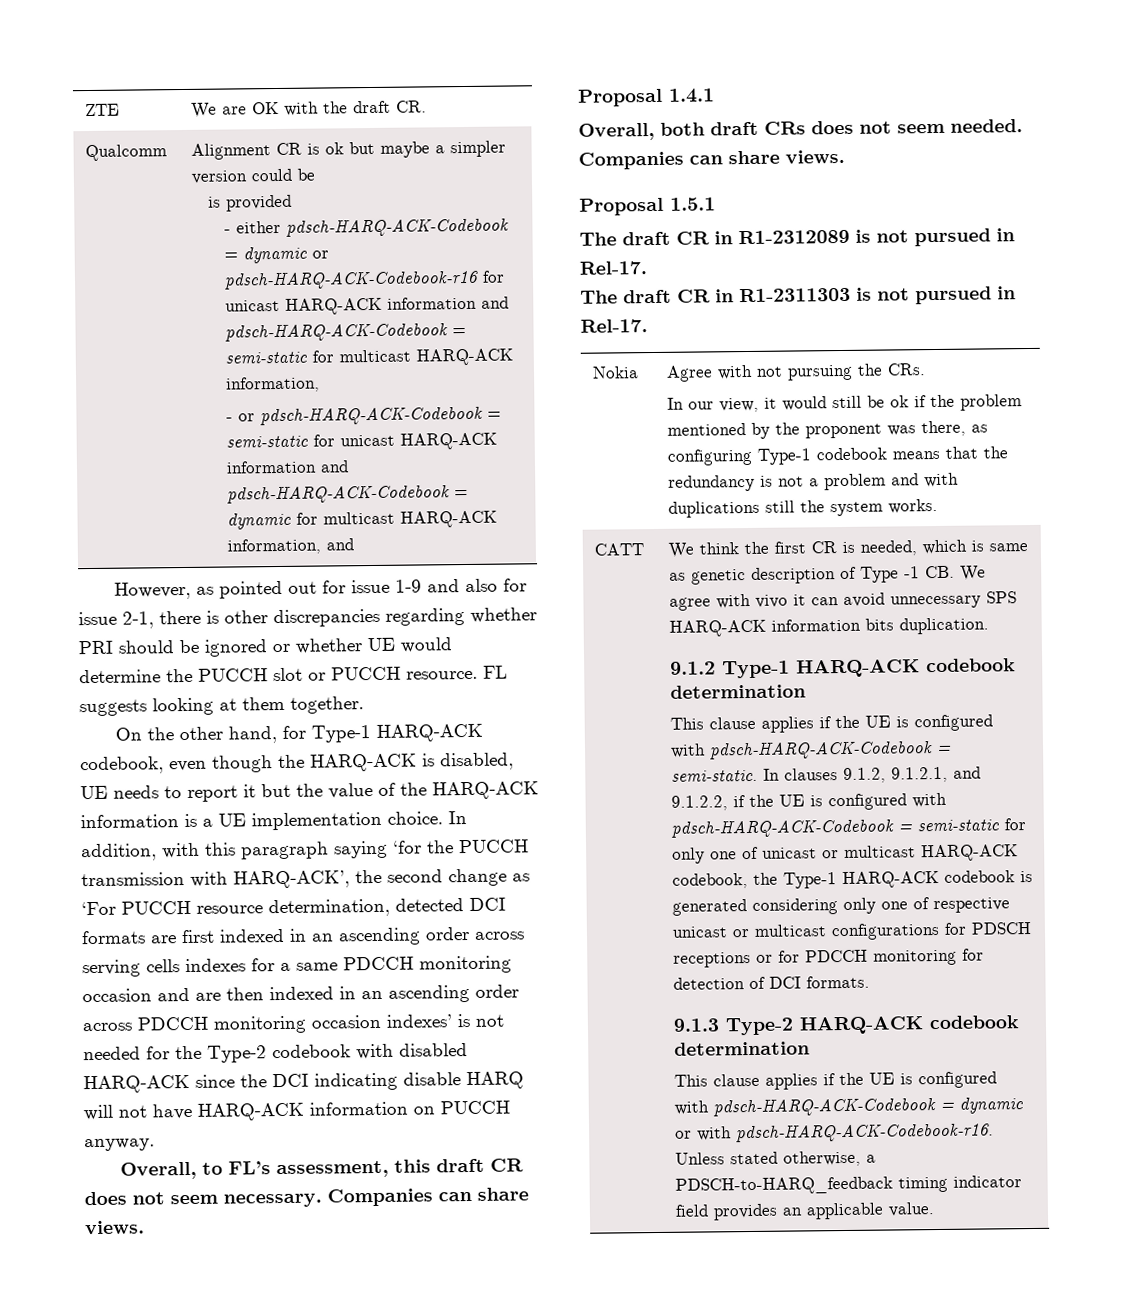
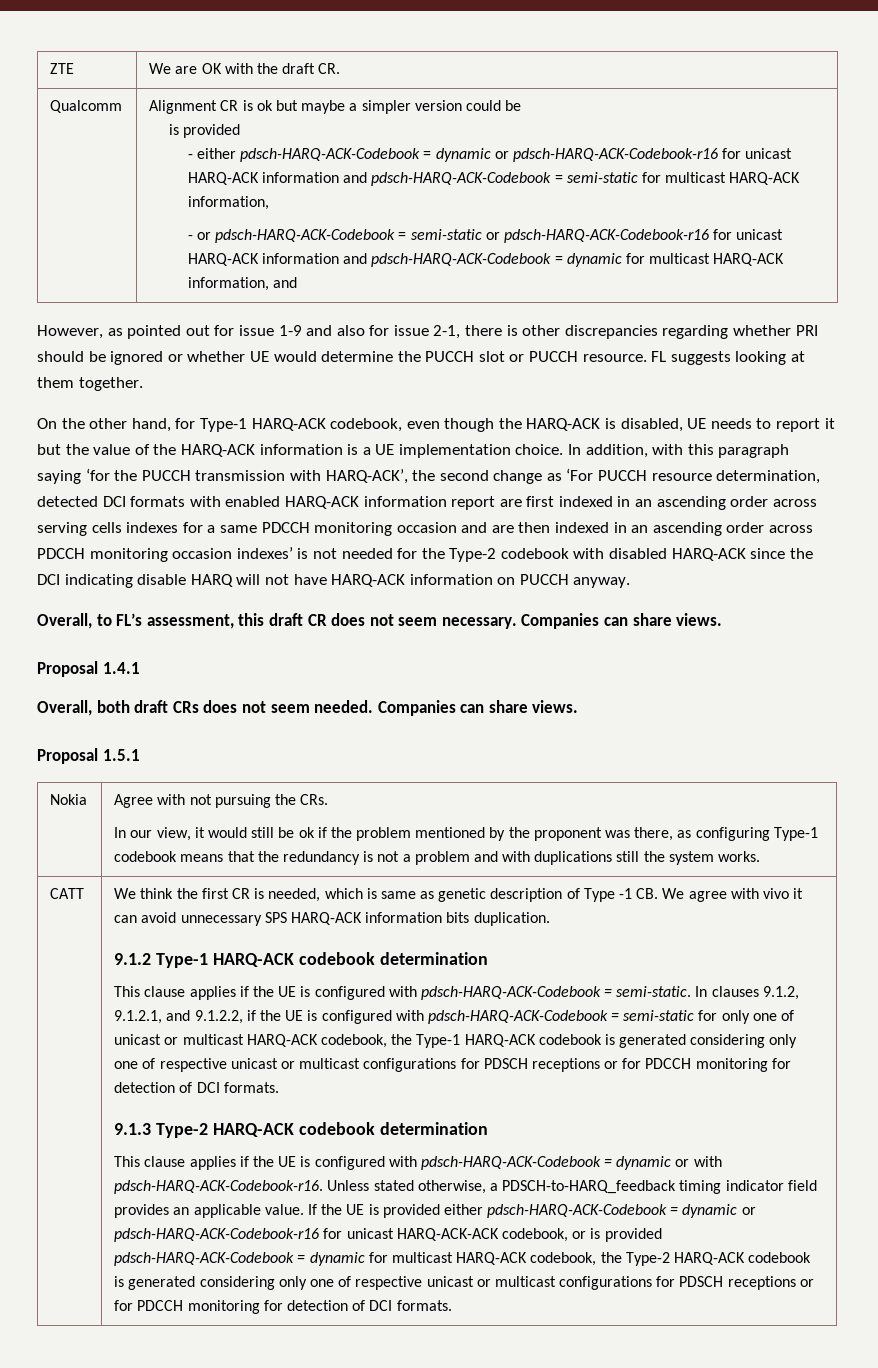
- - or pdsch-HARQ-ACK-Codebook = semi-static for unicast HARQ-ACK information and pdsch-HARQ-ACK-Codebook = dynamic for multicast HARQ-ACK information, and
+ - or pdsch-HARQ-ACK-Codebook = semi-static or pdsch-HARQ-ACK-Codebook-r16 for unicast HARQ-ACK information and pdsch-HARQ-ACK-Codebook = dynamic for multicast HARQ-ACK information, and
- In addition, with this paragraph saying ‘for the PUCCH transmission with HARQ-ACK’, the second change as ‘For PUCCH resource determination, detected DCI formats are first indexed in an ascending order across serving cells indexes for a same PDCCH monitoring occasion and are then indexed in an ascending order across PDCCH monitoring occasion indexes’ is not needed for the Type-2 codebook with disabled HARQ-ACK since the DCI indicating disable HARQ will not have HARQ-ACK information on PUCCH anyway.
+ In addition, with this paragraph saying ‘for the PUCCH transmission with HARQ-ACK’, the second change as ‘For PUCCH resource determination, detected DCI formats with enabled HARQ-ACK information report are first indexed in an ascending order across serving cells indexes for a same PDCCH monitoring occasion and are then indexed in an ascending order across PDCCH monitoring occasion indexes’ is not needed for the Type-2 codebook with disabled HARQ-ACK since the DCI indicating disable HARQ will not have HARQ-ACK information on PUCCH anyway.
- The draft CR in R1-2312089 is not pursued in Rel-17.
- The draft CR in R1-2311303 is not pursued in Rel-17.
+ If the UE is provided either pdsch-HARQ-ACK-Codebook = dynamic or pdsch-HARQ-ACK-Codebook-r16 for unicast HARQ-ACK-ACK codebook, or is provided pdsch-HARQ-ACK-Codebook = dynamic for multicast HARQ-ACK codebook, the Type-2 HARQ-ACK codebook is generated considering only one of respective unicast or multicast configurations for PDSCH receptions or for PDCCH monitoring for detection of DCI formats.

